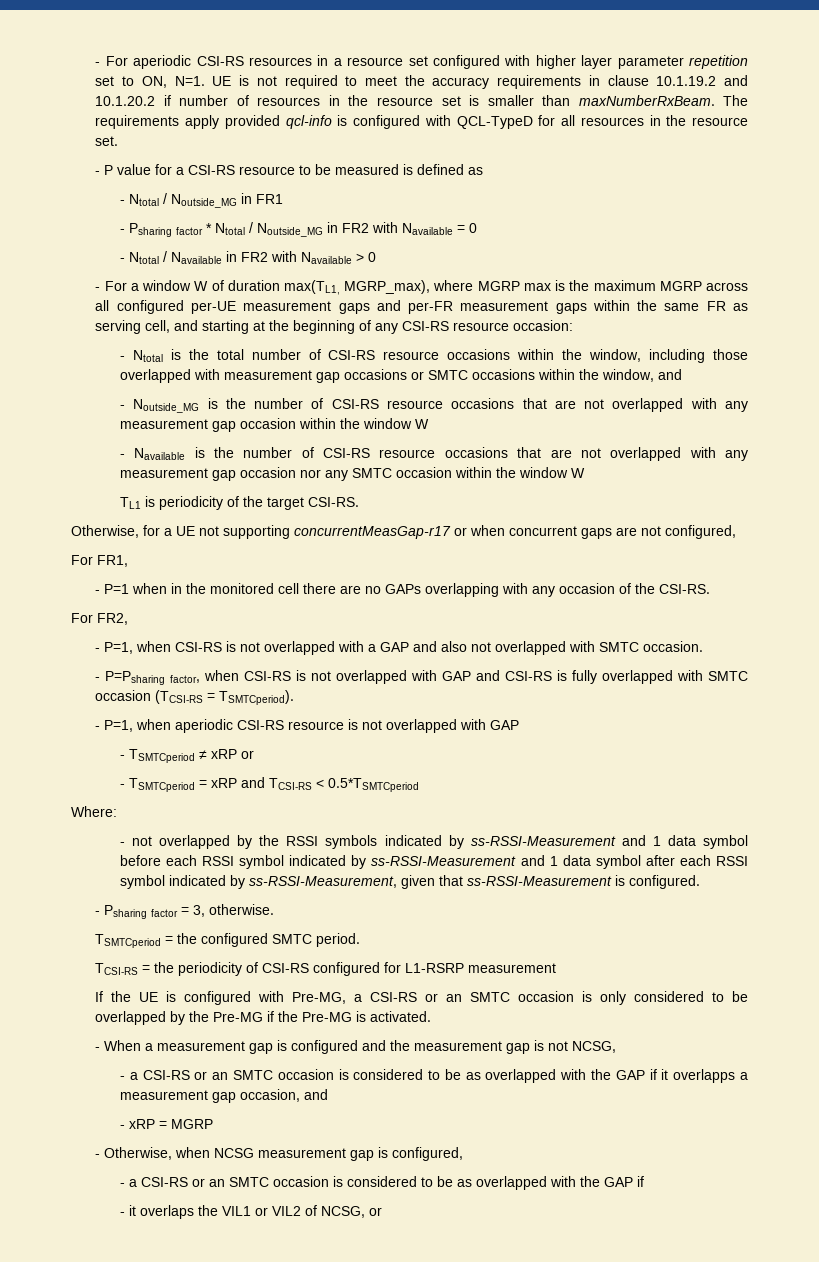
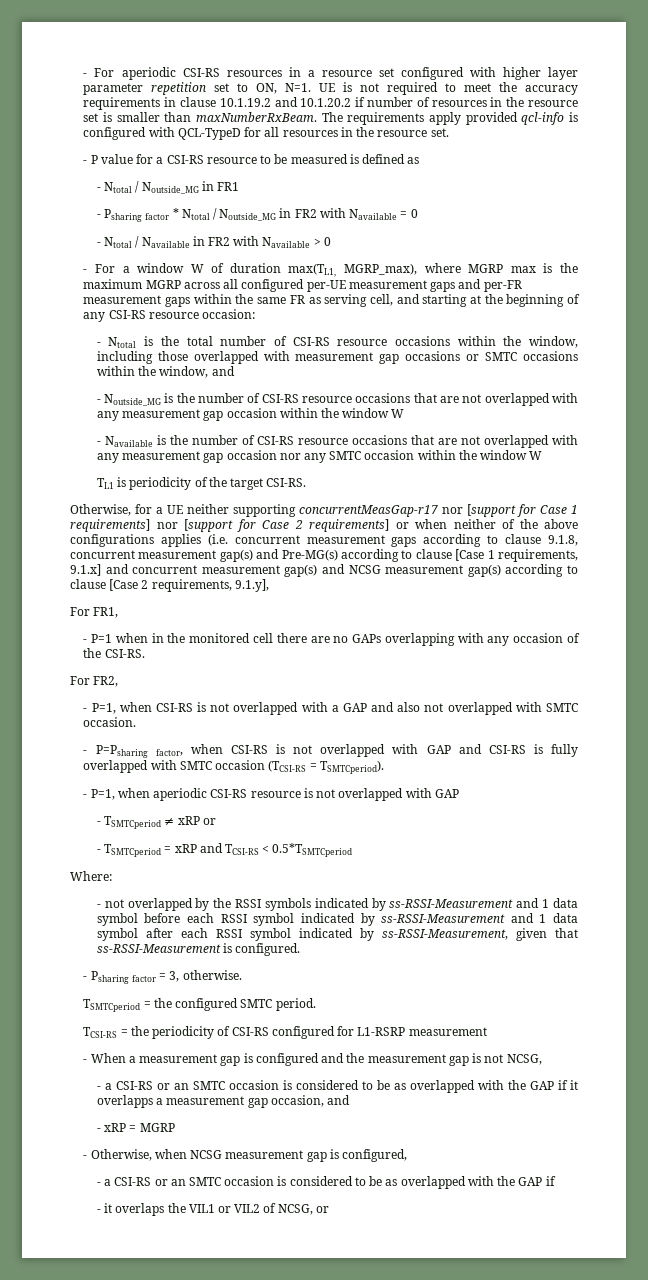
- Otherwise, for a UE not supporting concurrentMeasGap-r17 or when concurrent gaps are not configured,
+ Otherwise, for a UE neither supporting concurrentMeasGap-r17 nor [support for Case 1 requirements] nor [support for Case 2 requirements] or when neither of the above configurations applies (i.e. concurrent measurement gaps according to clause 9.1.8, concurrent measurement gap(s) and Pre-MG(s) according to clause [Case 1 requirements, 9.1.x] and concurrent measurement gap(s) and NCSG measurement gap(s) according to clause [Case 2 requirements, 9.1.y],
- If the UE is configured with Pre-MG, a CSI-RS or an SMTC occasion is only considered to be overlapped by the Pre-MG if the Pre-MG is activated.

